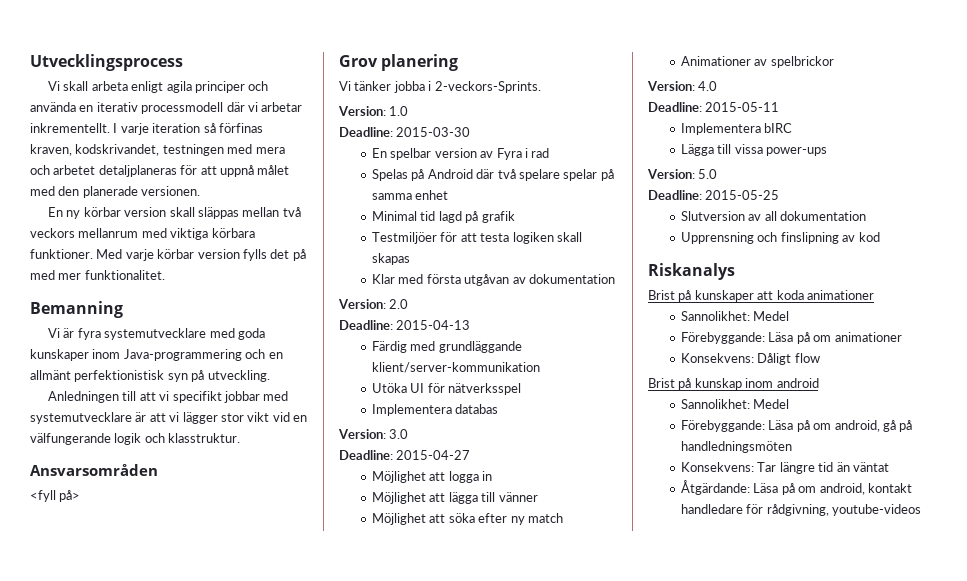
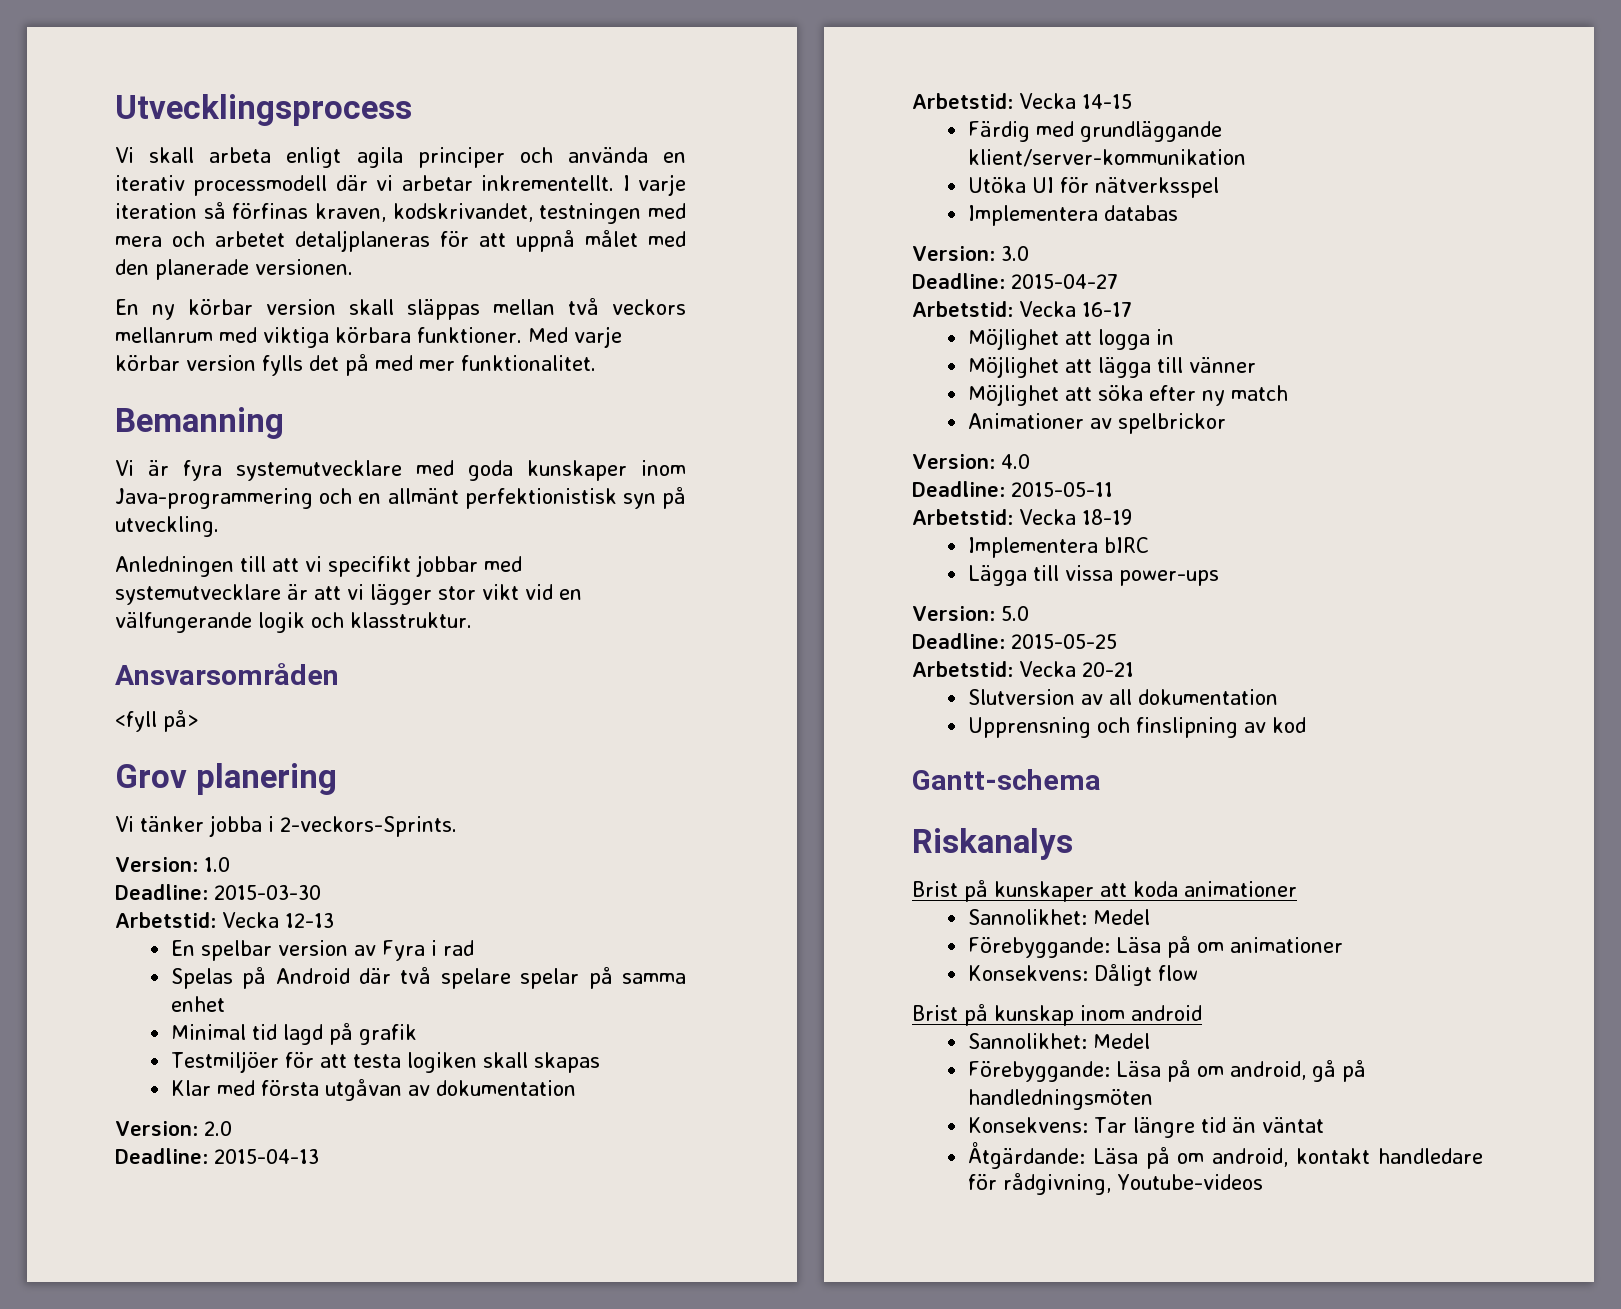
+ Arbetstid: Vecka 12-13
+ Arbetstid: Vecka 14-15
+ Arbetstid: Vecka 16-17
+ Arbetstid: Vecka 18-19
+ Arbetstid: Vecka 20-21
+ Gantt-schema
- Åtgärdande: Läsa på om android, kontakt handledare för rådgivning, youtube-videos
+ Åtgärdande: Läsa på om android, kontakt handledare för rådgivning, Youtube-videos

